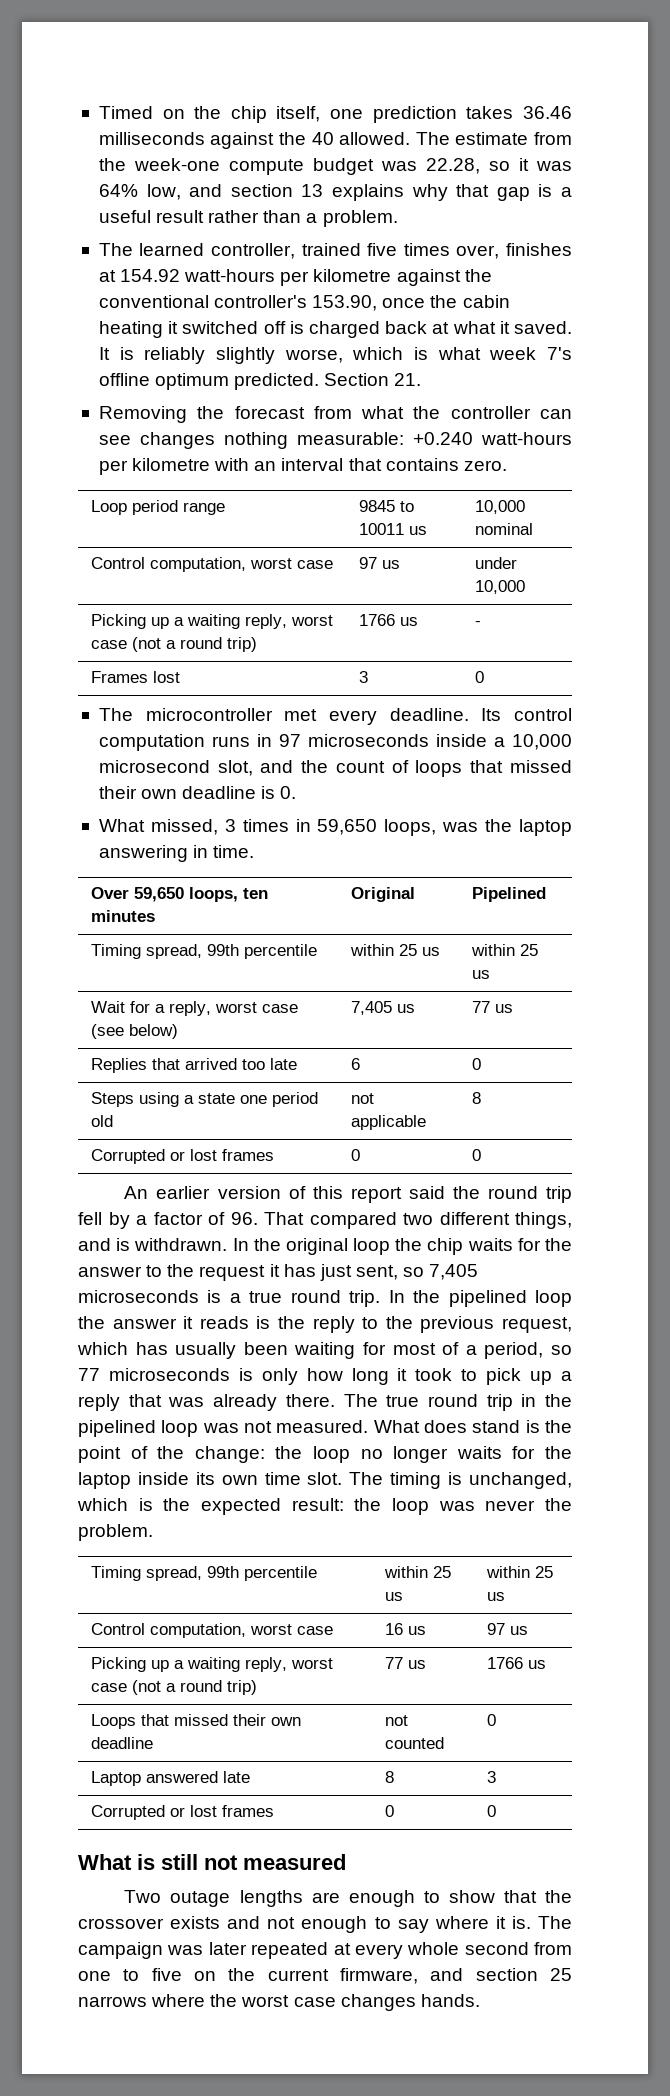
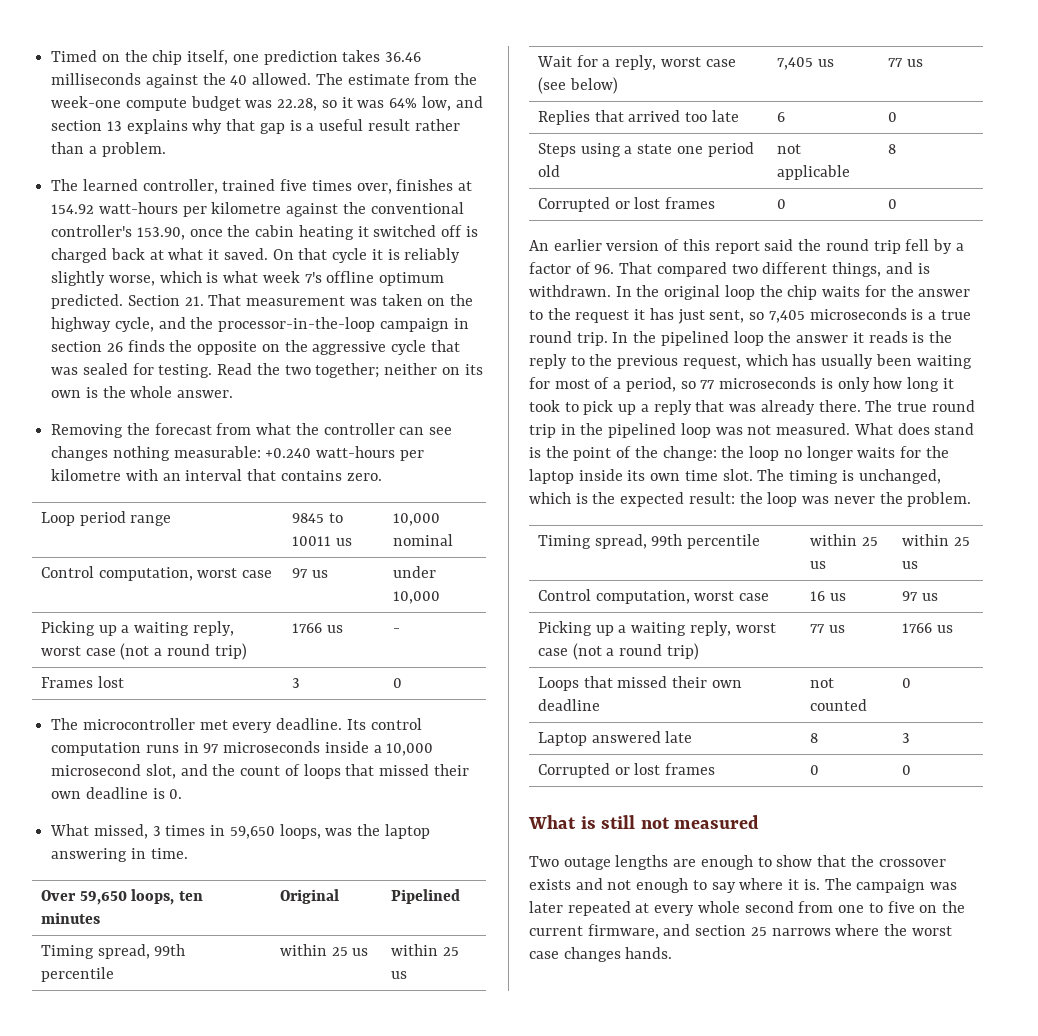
- It is reliably slightly worse, which is what week 7's offline optimum predicted.
+ On that cycle it is reliably slightly worse, which is what week 7's offline optimum predicted.
- Section 21.
+ Section 21. That measurement was taken on the highway cycle, and the processor-in-the-loop campaign in section 26 finds the opposite on the aggressive cycle that was sealed for testing. Read the two together; neither on its own is the whole answer.

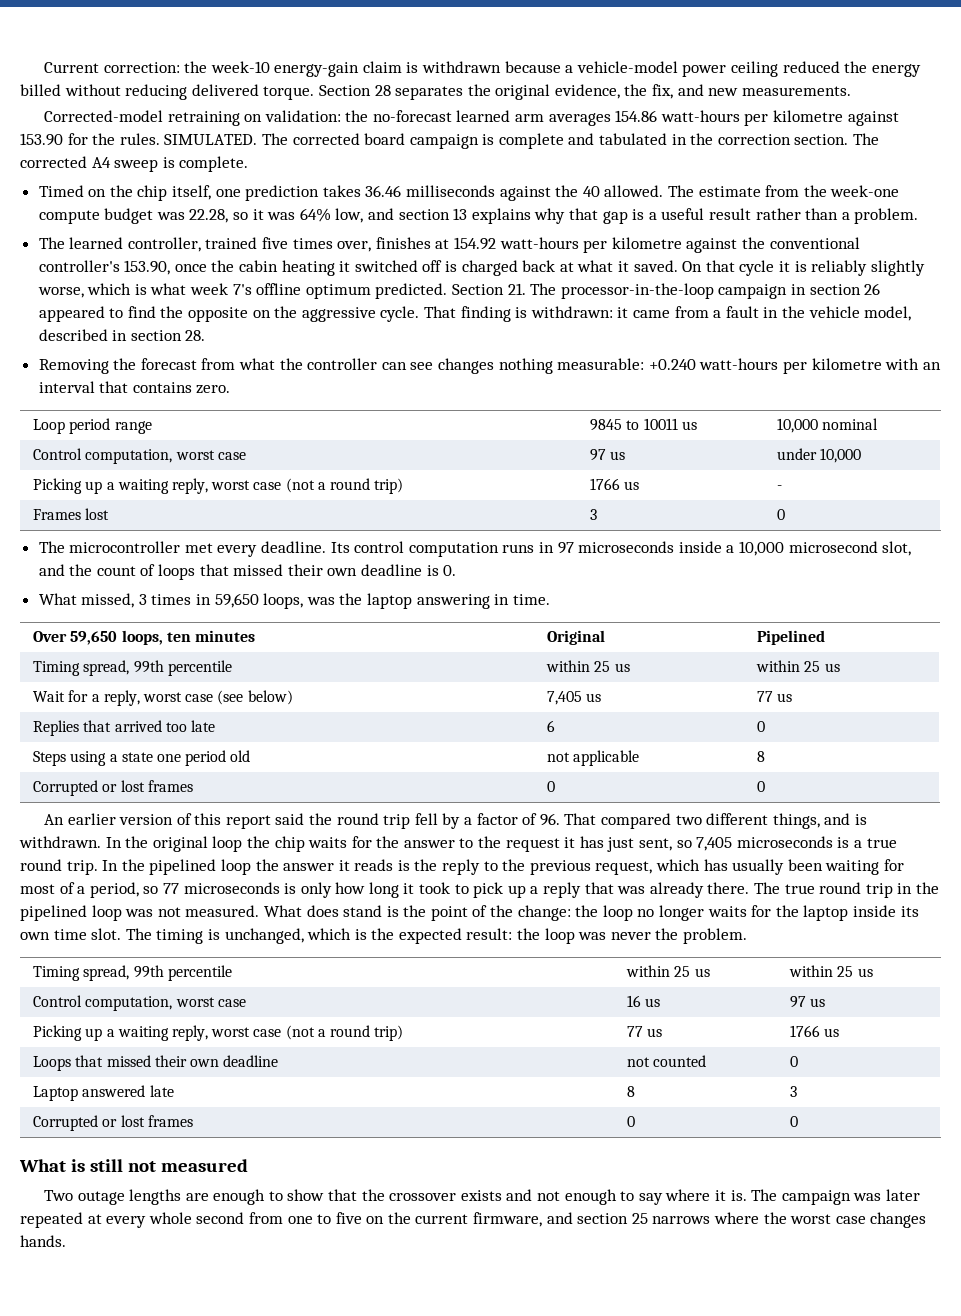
+ Current correction: the week-10 energy-gain claim is withdrawn because a vehicle-model power ceiling reduced the energy billed without reducing delivered torque. Section 28 separates the original evidence, the fix, and new measurements.
+ Corrected-model retraining on validation: the no-forecast learned arm averages 154.86 watt-hours per kilometre against 153.90 for the rules. SIMULATED. The corrected board campaign is complete and tabulated in the correction section. The corrected A4 sweep is complete.
- Section 21. That measurement was taken on the highway cycle, and the processor-in-the-loop campaign in section 26 finds the opposite on the aggressive cycle that was sealed for testing. Read the two together; neither on its own is the whole answer.
+ Section 21. The processor-in-the-loop campaign in section 26 appeared to find the opposite on the aggressive cycle. That finding is withdrawn: it came from a fault in the vehicle model, described in section 28.

